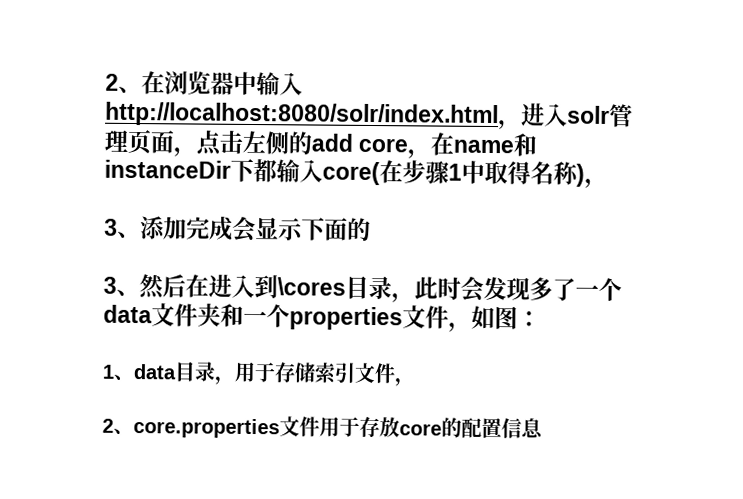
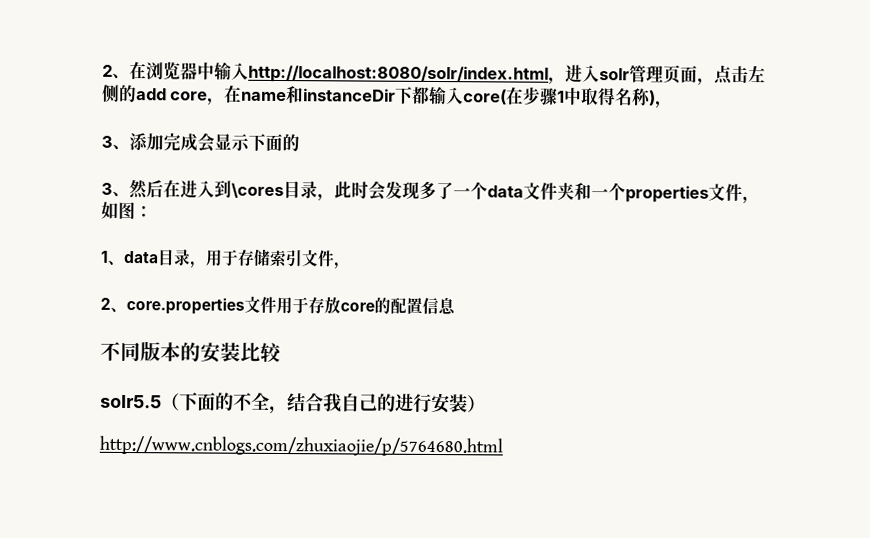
+ 不同版本的安装比较
+ solr5.5（下面的不全，结合我自己的进行安装）
+ http://www.cnblogs.com/zhuxiaojie/p/5764680.html

